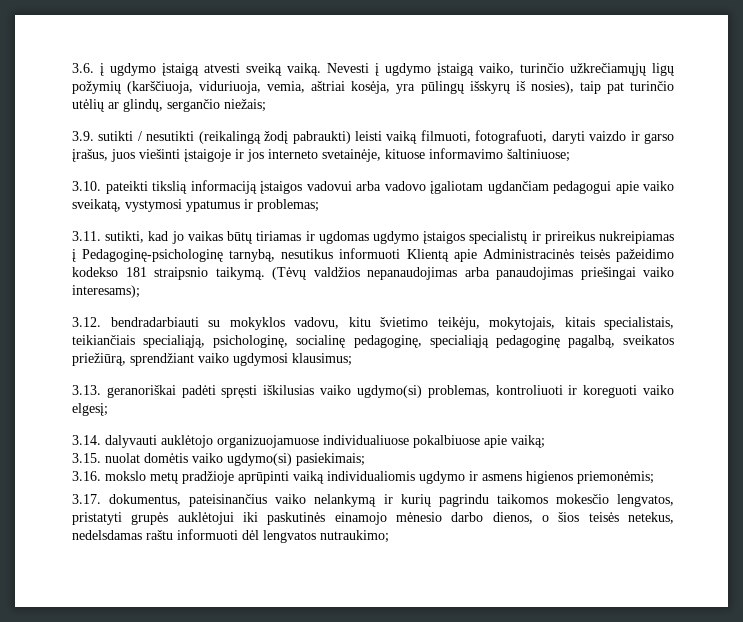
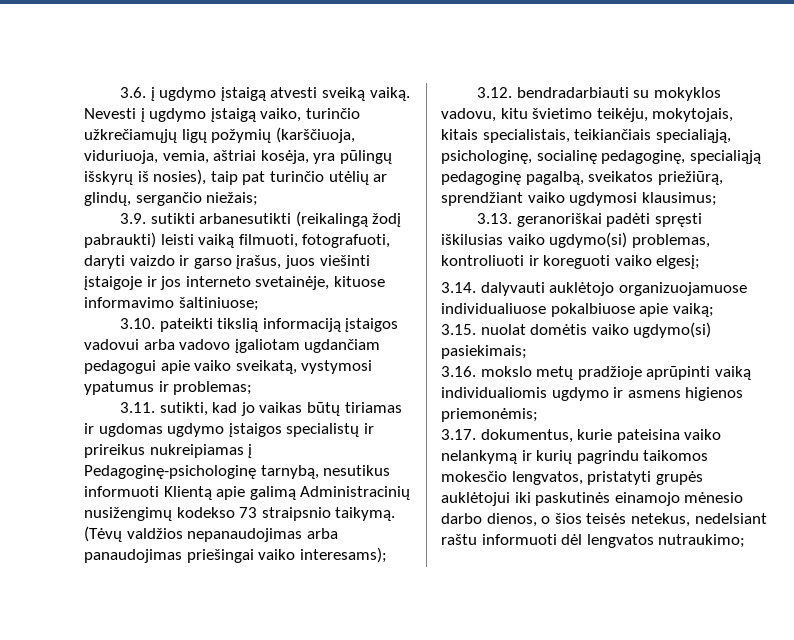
- 3.9. sutikti / nesutikti (reikalingą žodį pabraukti) leisti vaiką filmuoti, fotografuoti, daryti vaizdo ir garso įrašus, juos viešinti įstaigoje ir jos interneto svetainėje, kituose informavimo šaltiniuose;
+ 3.9. sutikti arbanesutikti (reikalingą žodį pabraukti) leisti vaiką filmuoti, fotografuoti, daryti vaizdo ir garso įrašus, juos viešinti įstaigoje ir jos interneto svetainėje, kituose informavimo šaltiniuose;
- 3.11. sutikti, kad jo vaikas būtų tiriamas ir ugdomas ugdymo įstaigos specialistų ir prireikus nukreipiamas į Pedagoginę-psichologinę tarnybą, nesutikus informuoti Klientą apie Administracinės teisės pažeidimo kodekso 181 straipsnio taikymą.
+ 3.11. sutikti, kad jo vaikas būtų tiriamas ir ugdomas ugdymo įstaigos specialistų ir prireikus nukreipiamas į Pedagoginę-psichologinę tarnybą, nesutikus informuoti Klientą apie galimą Administracinių nusižengimų kodekso 73 straipsnio taikymą.
- 3.17. dokumentus, pateisinančius vaiko nelankymą ir kurių pagrindu taikomos mokesčio lengvatos, pristatyti grupės auklėtojui iki paskutinės einamojo mėnesio darbo dienos, o šios teisės netekus, nedelsdamas raštu informuoti dėl lengvatos nutraukimo;
+ 3.17. dokumentus, kurie pateisina vaiko nelankymą ir kurių pagrindu taikomos mokesčio lengvatos, pristatyti grupės auklėtojui iki paskutinės einamojo mėnesio darbo dienos, o šios teisės netekus, nedelsiant raštu informuoti dėl lengvatos nutraukimo;

